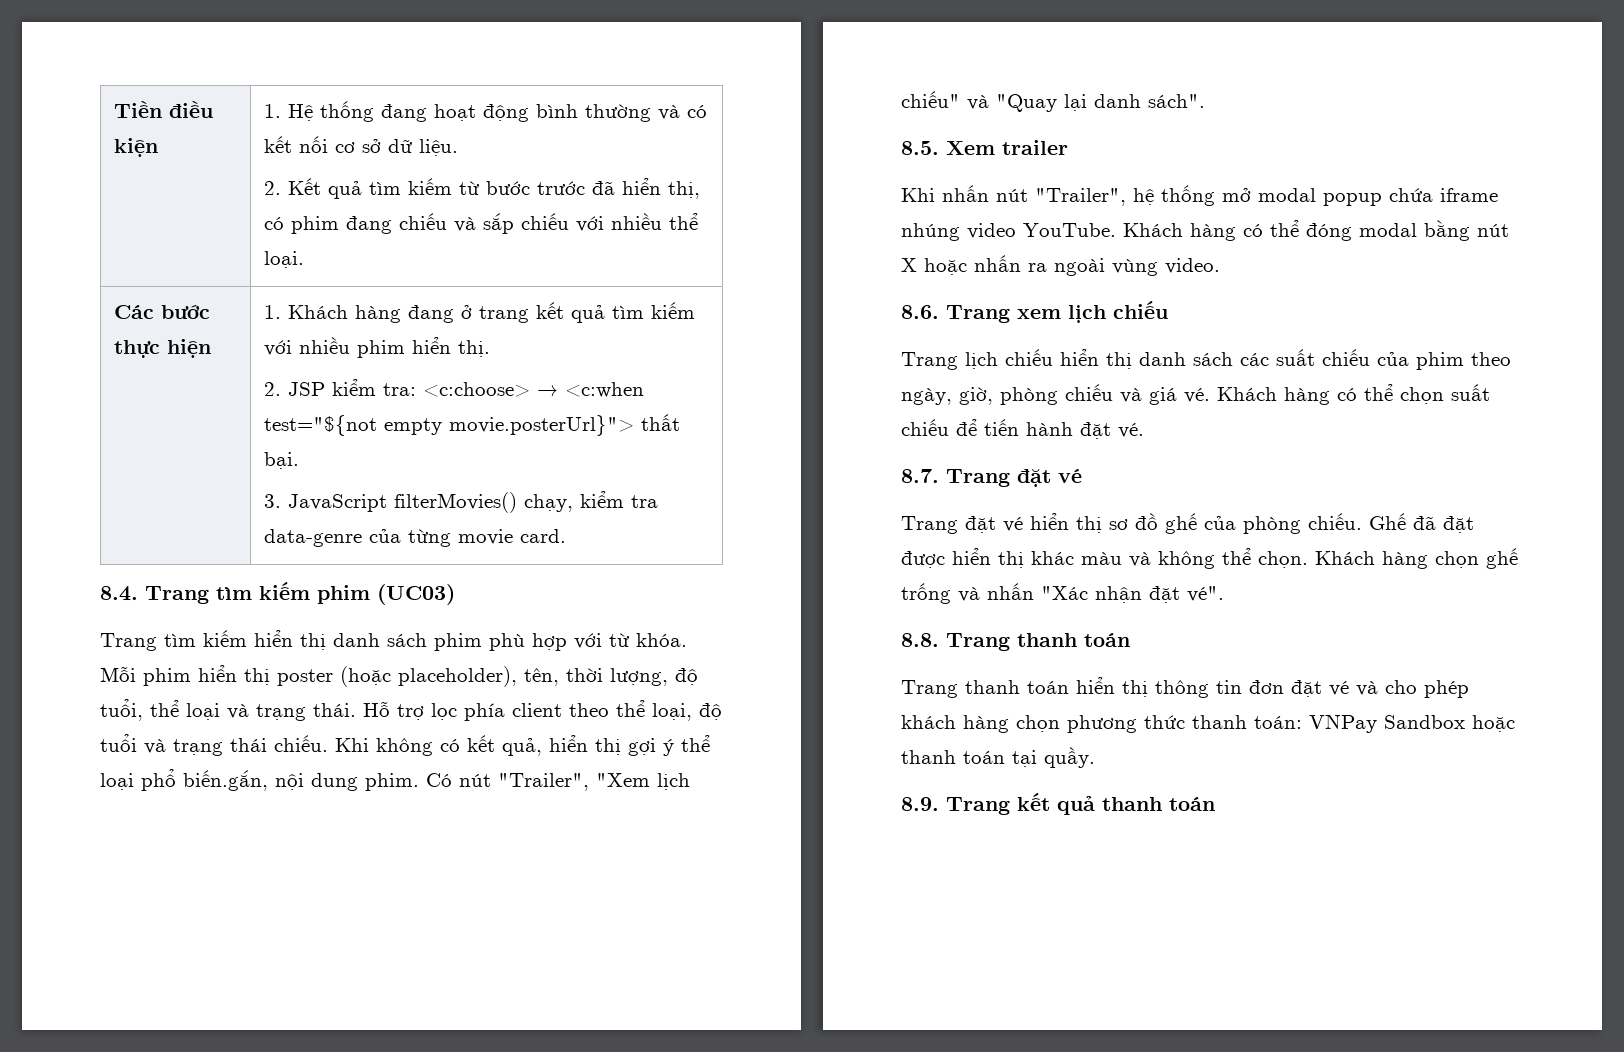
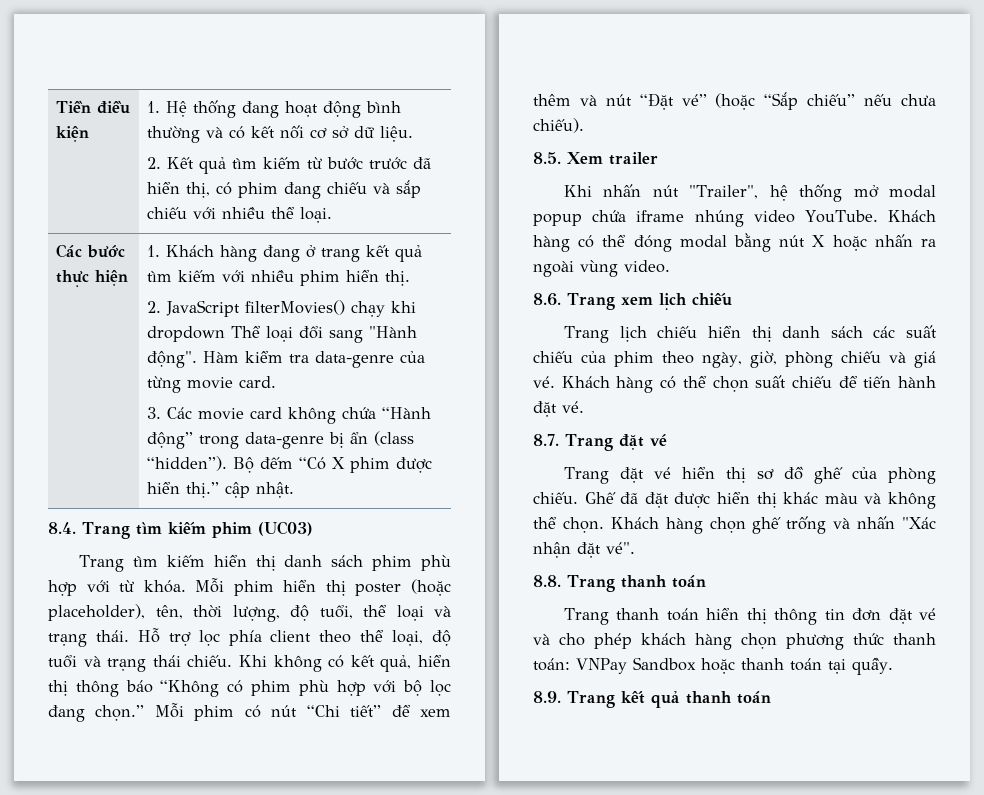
- 2. JSP kiểm tra: <c:choose> → <c:when test="${not empty movie.posterUrl}"> thất bại.
- 3. JavaScript filterMovies() chạy, kiểm tra data-genre của từng movie card.
+ 2. JavaScript filterMovies() chạy khi dropdown Thể loại đổi sang "Hành động". Hàm kiểm tra data-genre của từng movie card.
+ 3. Các movie card không chứa “Hành động” trong data-genre bị ẩn (class “hidden”). Bộ đếm “Có X phim được hiển thị.” cập nhật.
- Khi không có kết quả, hiển thị gợi ý thể loại phổ biến.gắn, nội dung phim. Có nút "Trailer", "Xem lịch chiếu" và "Quay lại danh sách".
+ Khi không có kết quả, hiển thị thông báo “Không có phim phù hợp với bộ lọc đang chọn.” Mỗi phim có nút “Chi tiết” để xem thêm và nút “Đặt vé” (hoặc “Sắp chiếu” nếu chưa chiếu).

